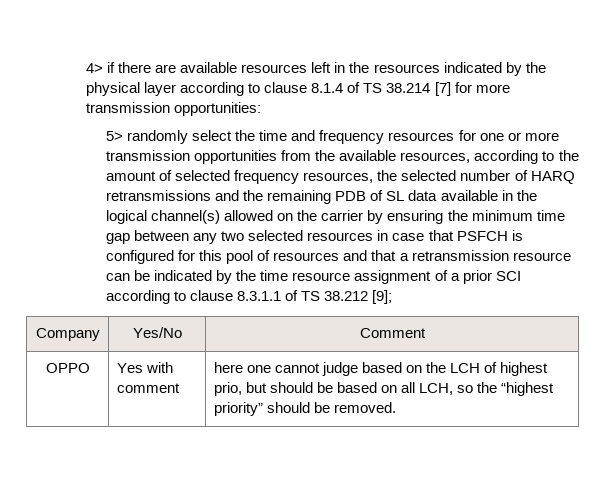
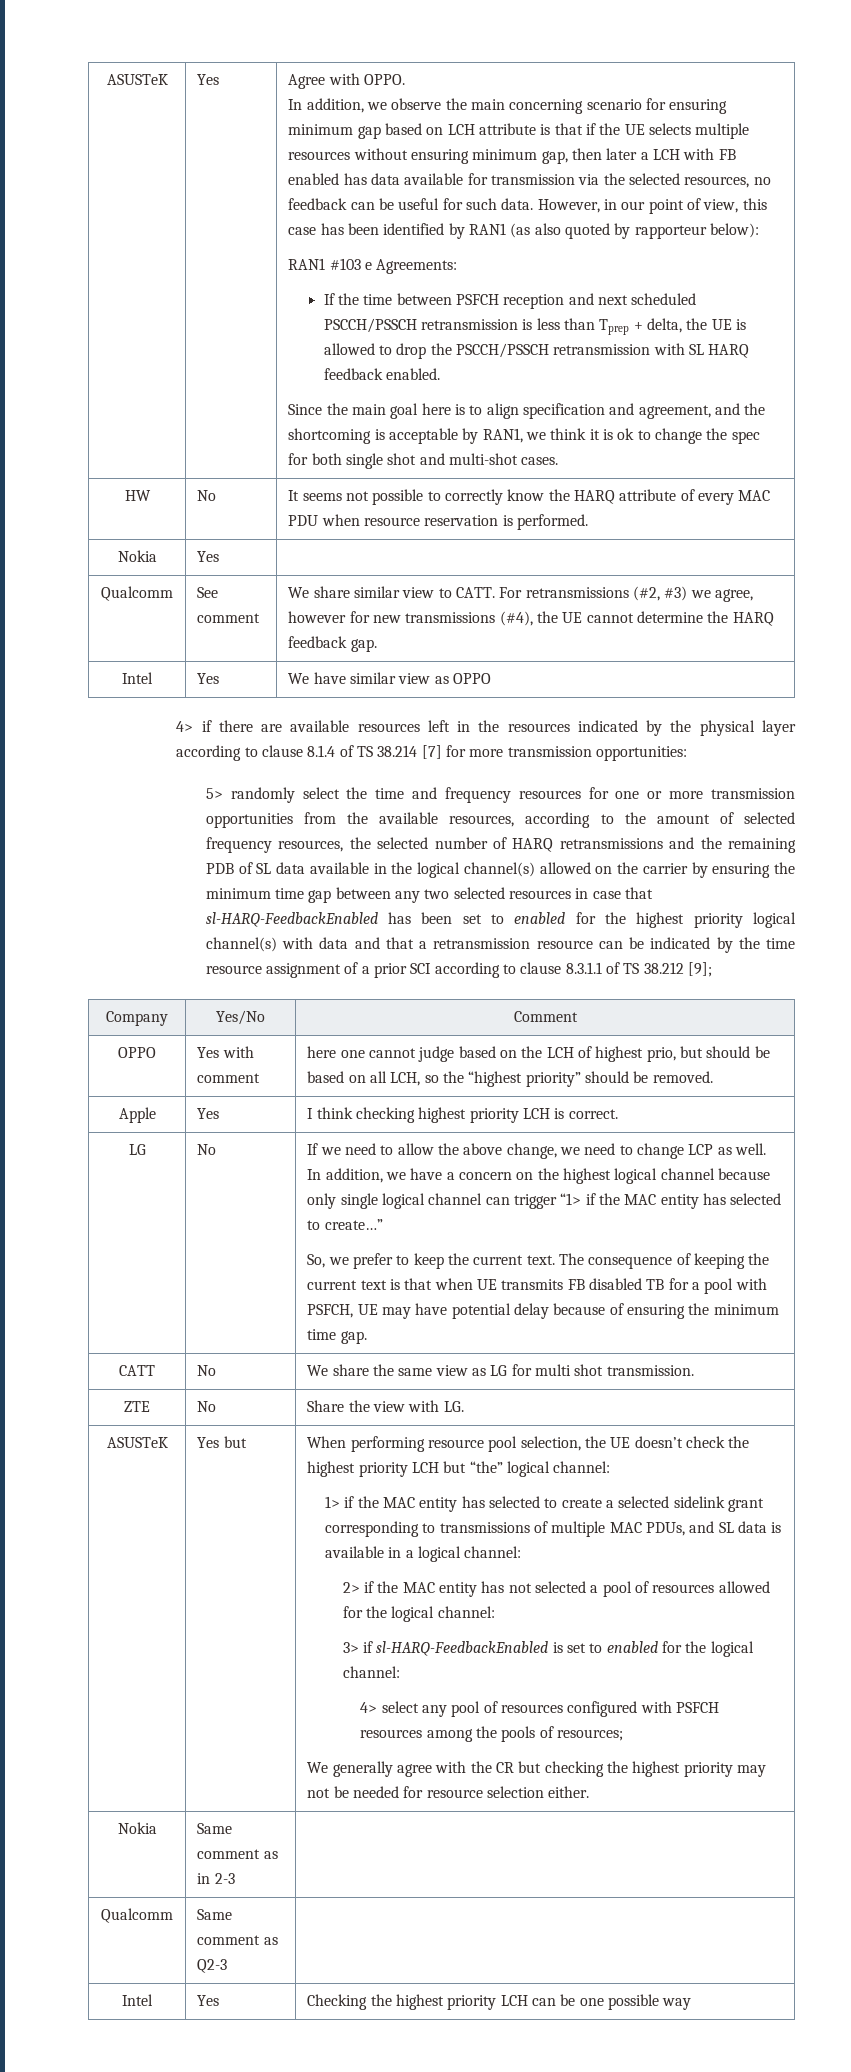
+ ASUSTeK | Yes | Agree with OPPO.
+ In addition, we observe the main concerning scenario for ensuring minimum gap based on LCH attribute is that if the UE selects multiple resources without ensuring minimum gap, then later a LCH with FB enabled has data available for transmission via the selected resources, no feedback can be useful for such data. However, in our point of view, this case has been identified by RAN1 (as also quoted by rapporteur below):
+ RAN1 #103 e Agreements:
+ If the time between PSFCH reception and next scheduled PSCCH/PSSCH retransmission is less than Tprep + delta, the UE is allowed to drop the PSCCH/PSSCH retransmission with SL HARQ feedback enabled.
+ Since the main goal here is to align specification and agreement, and the shortcoming is acceptable by RAN1, we think it is ok to change the spec for both single shot and multi-shot cases.
+ HW | No | It seems not possible to correctly know the HARQ attribute of every MAC PDU when resource reservation is performed.
+ Nokia | Yes |
+ Qualcomm | See comment | We share similar view to CATT. For retransmissions (#2, #3) we agree, however for new transmissions (#4), the UE cannot determine the HARQ feedback gap.
+ Intel | Yes | We have similar view as OPPO
- 5> randomly select the time and frequency resources for one or more transmission opportunities from the available resources, according to the amount of selected frequency resources, the selected number of HARQ retransmissions and the remaining PDB of SL data available in the logical channel(s) allowed on the carrier by ensuring the minimum time gap between any two selected resources in case that PSFCH is configured for this pool of resources and that a retransmission resource can be indicated by the time resource assignment of a prior SCI according to clause 8.3.1.1 of TS 38.212 [9];
+ 5> randomly select the time and frequency resources for one or more transmission opportunities from the available resources, according to the amount of selected frequency resources, the selected number of HARQ retransmissions and the remaining PDB of SL data available in the logical channel(s) allowed on the carrier by ensuring the minimum time gap between any two selected resources in case that sl-HARQ-FeedbackEnabled has been set to enabled for the highest priority logical channel(s) with data and that a retransmission resource can be indicated by the time resource assignment of a prior SCI according to clause 8.3.1.1 of TS 38.212 [9];
+ Apple | Yes | I think checking highest priority LCH is correct.
+ LG | No | If we need to allow the above change, we need to change LCP as well. In addition, we have a concern on the highest logical channel because only single logical channel can trigger “1> if the MAC entity has selected to create…”
+ So, we prefer to keep the current text. The consequence of keeping the current text is that when UE transmits FB disabled TB for a pool with PSFCH, UE may have potential delay because of ensuring the minimum time gap.
+ CATT | No | We share the same view as LG for multi shot transmission.
+ ZTE | No | Share the view with LG.
+ ASUSTeK | Yes but | When performing resource pool selection, the UE doesn’t check the highest priority LCH but “the” logical channel:
+ 1> if the MAC entity has selected to create a selected sidelink grant corresponding to transmissions of multiple MAC PDUs, and SL data is available in a logical channel:
+ 2> if the MAC entity has not selected a pool of resources allowed for the logical channel:
+ 3> if sl-HARQ-FeedbackEnabled is set to enabled for the logical channel:
+ 4> select any pool of resources configured with PSFCH resources among the pools of resources;
+ We generally agree with the CR but checking the highest priority may not be needed for resource selection either.
+ Nokia | Same comment as in 2-3 |
+ Qualcomm | Same comment as Q2-3 |
+ Intel | Yes | Checking the highest priority LCH can be one possible way

